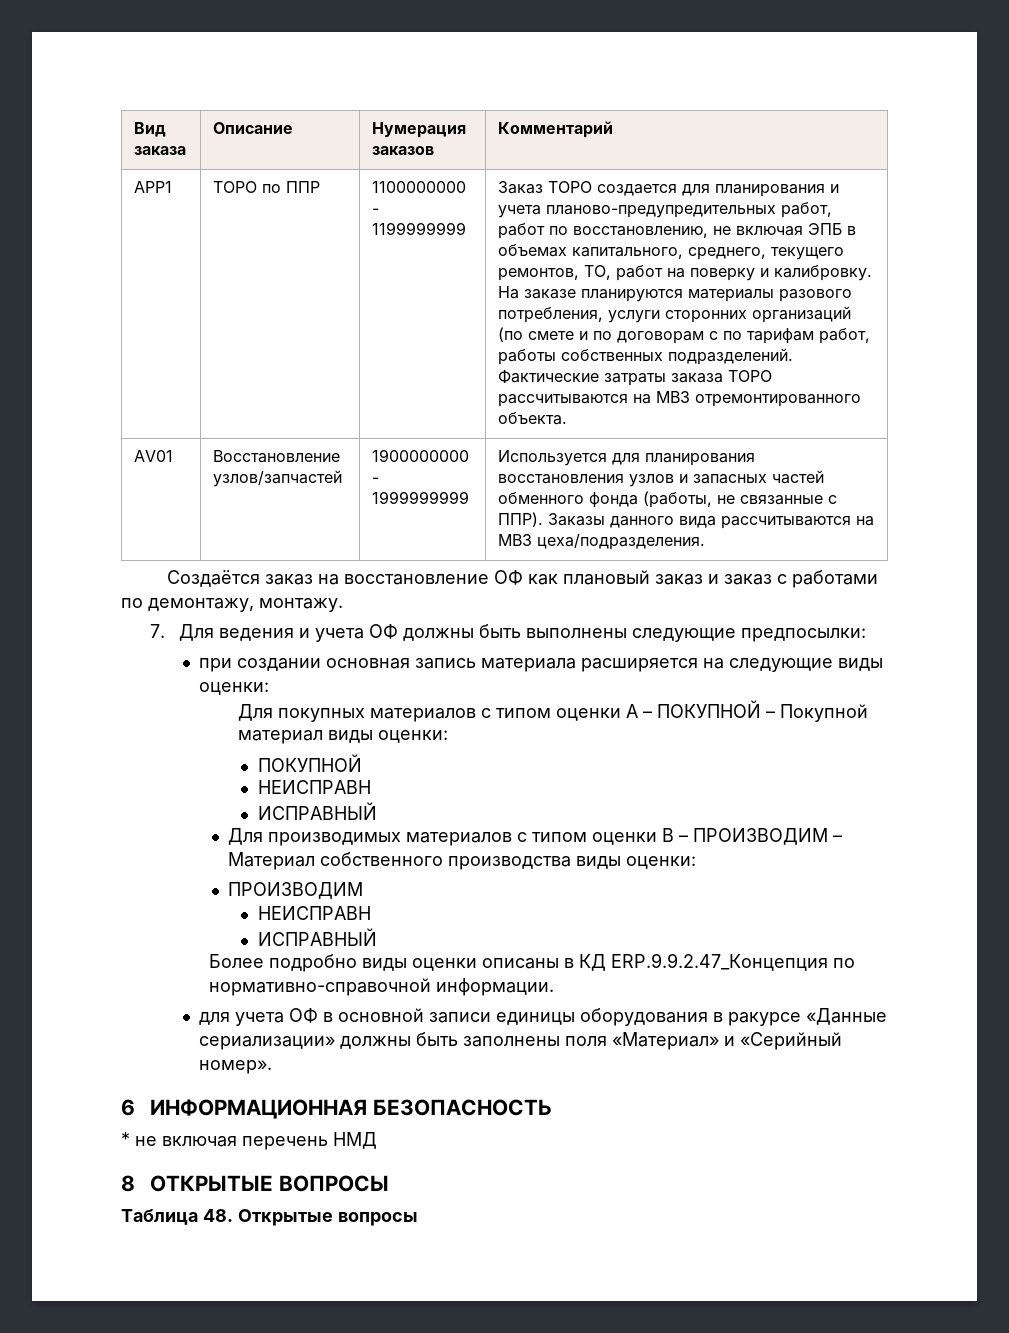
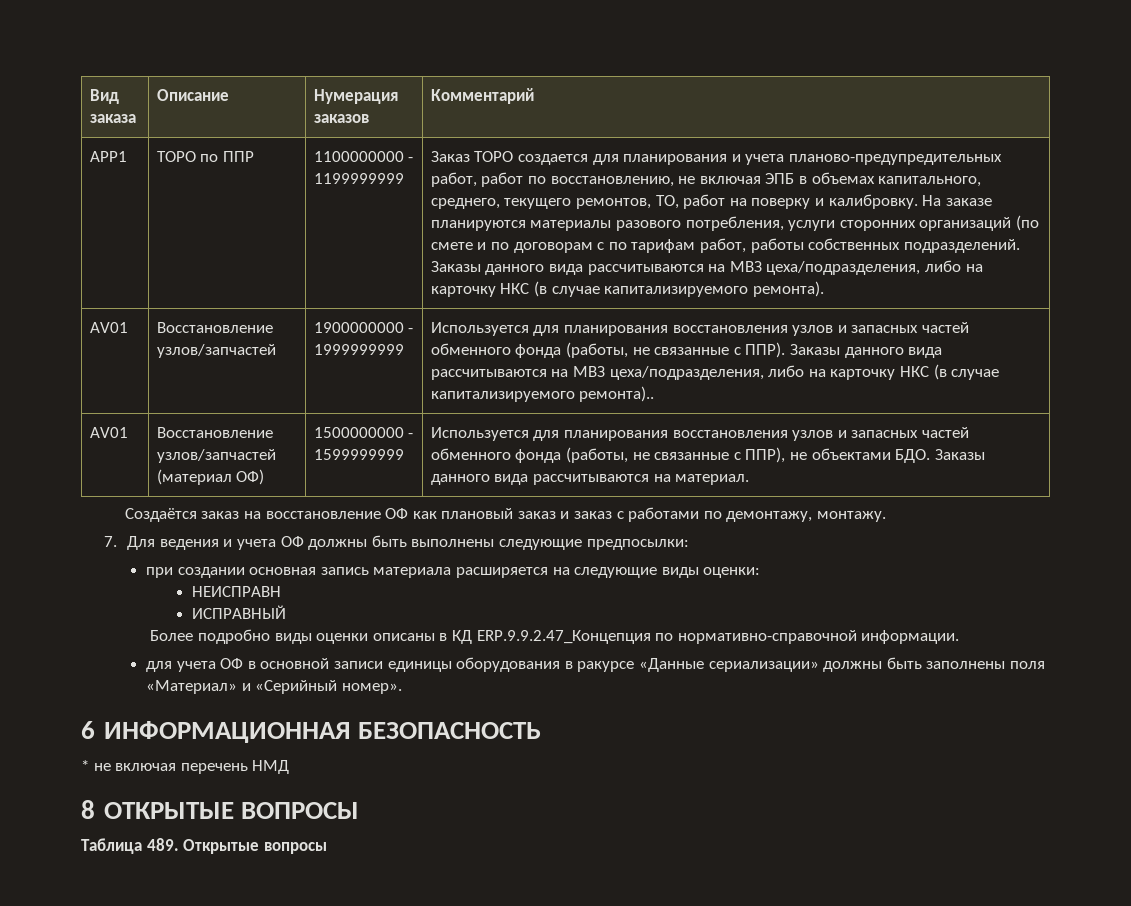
- Фактические затраты заказа ТОРО рассчитываются на МВЗ отремонтированного объекта.
+ Заказы данного вида рассчитываются на МВЗ цеха/подразделения, либо на карточку НКС (в случае капитализируемого ремонта).
- AV01 | Восстановление узлов/запчастей | 1900000000 - 1999999999 | Используется для планирования восстановления узлов и запасных частей обменного фонда (работы, не связанные с ППР). Заказы данного вида рассчитываются на МВЗ цеха/подразделения.
+ AV01 | Восстановление узлов/запчастей | 1900000000 - 1999999999 | Используется для планирования восстановления узлов и запасных частей обменного фонда (работы, не связанные с ППР). Заказы данного вида рассчитываются на МВЗ цеха/подразделения, либо на карточку НКС (в случае капитализируемого ремонта)..
+ AV01 | Восстановление узлов/запчастей (материал ОФ) | 1500000000 - 1599999999 | Используется для планирования восстановления узлов и запасных частей обменного фонда (работы, не связанные с ППР), не объектами БДО. Заказы данного вида рассчитываются на материал.
- Для покупных материалов с типом оценки А – ПОКУПНОЙ – Покупной материал виды оценки:
- ПОКУПНОЙ
- НЕИСПРАВН
- ИСПРАВНЫЙ
- Для производимых материалов с типом оценки B – ПРОИЗВОДИМ – Материал собственного производства виды оценки:
- ПРОИЗВОДИМ
- Таблица 48. Открытые вопросы
+ Таблица 489. Открытые вопросы

